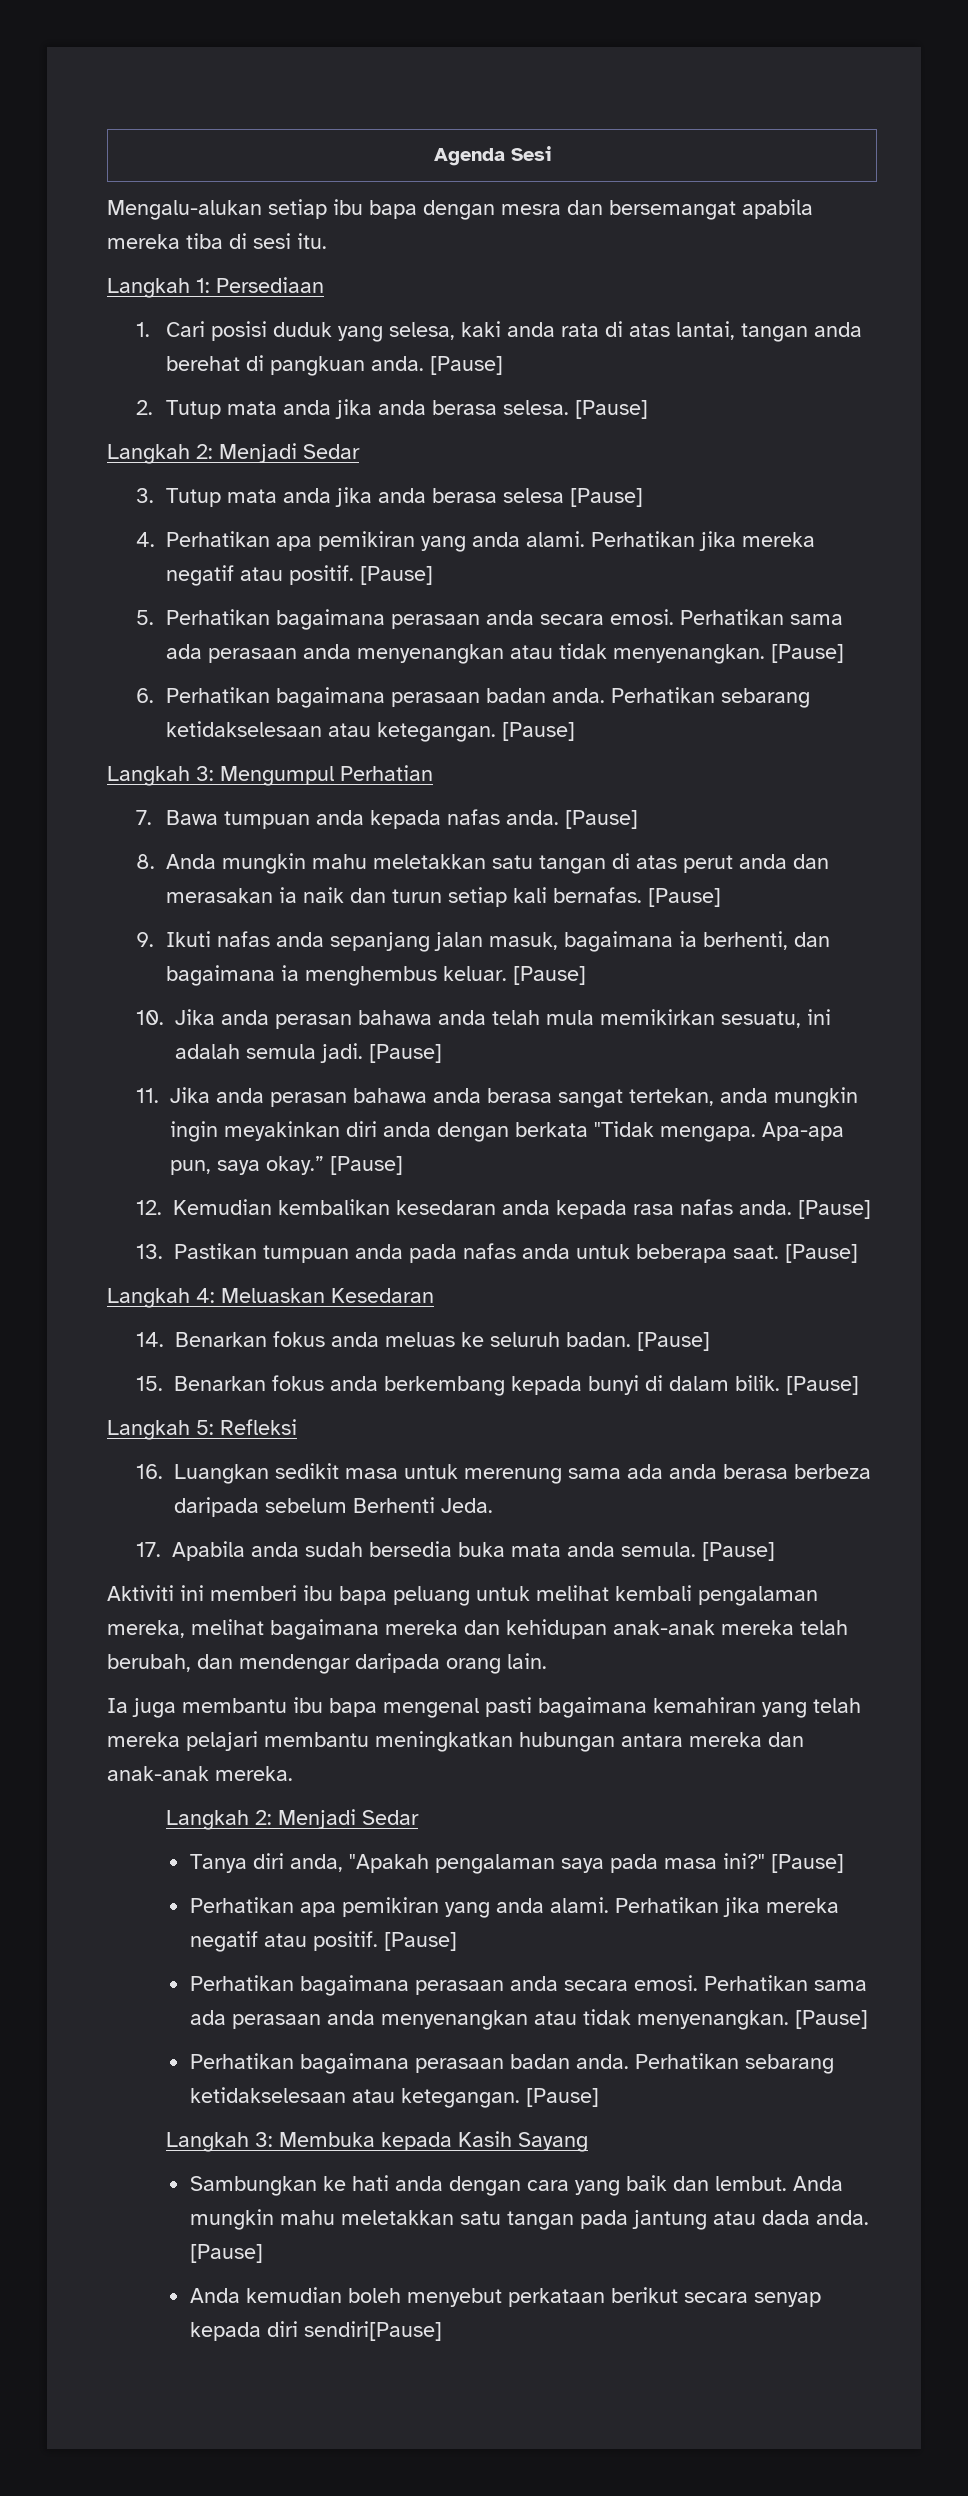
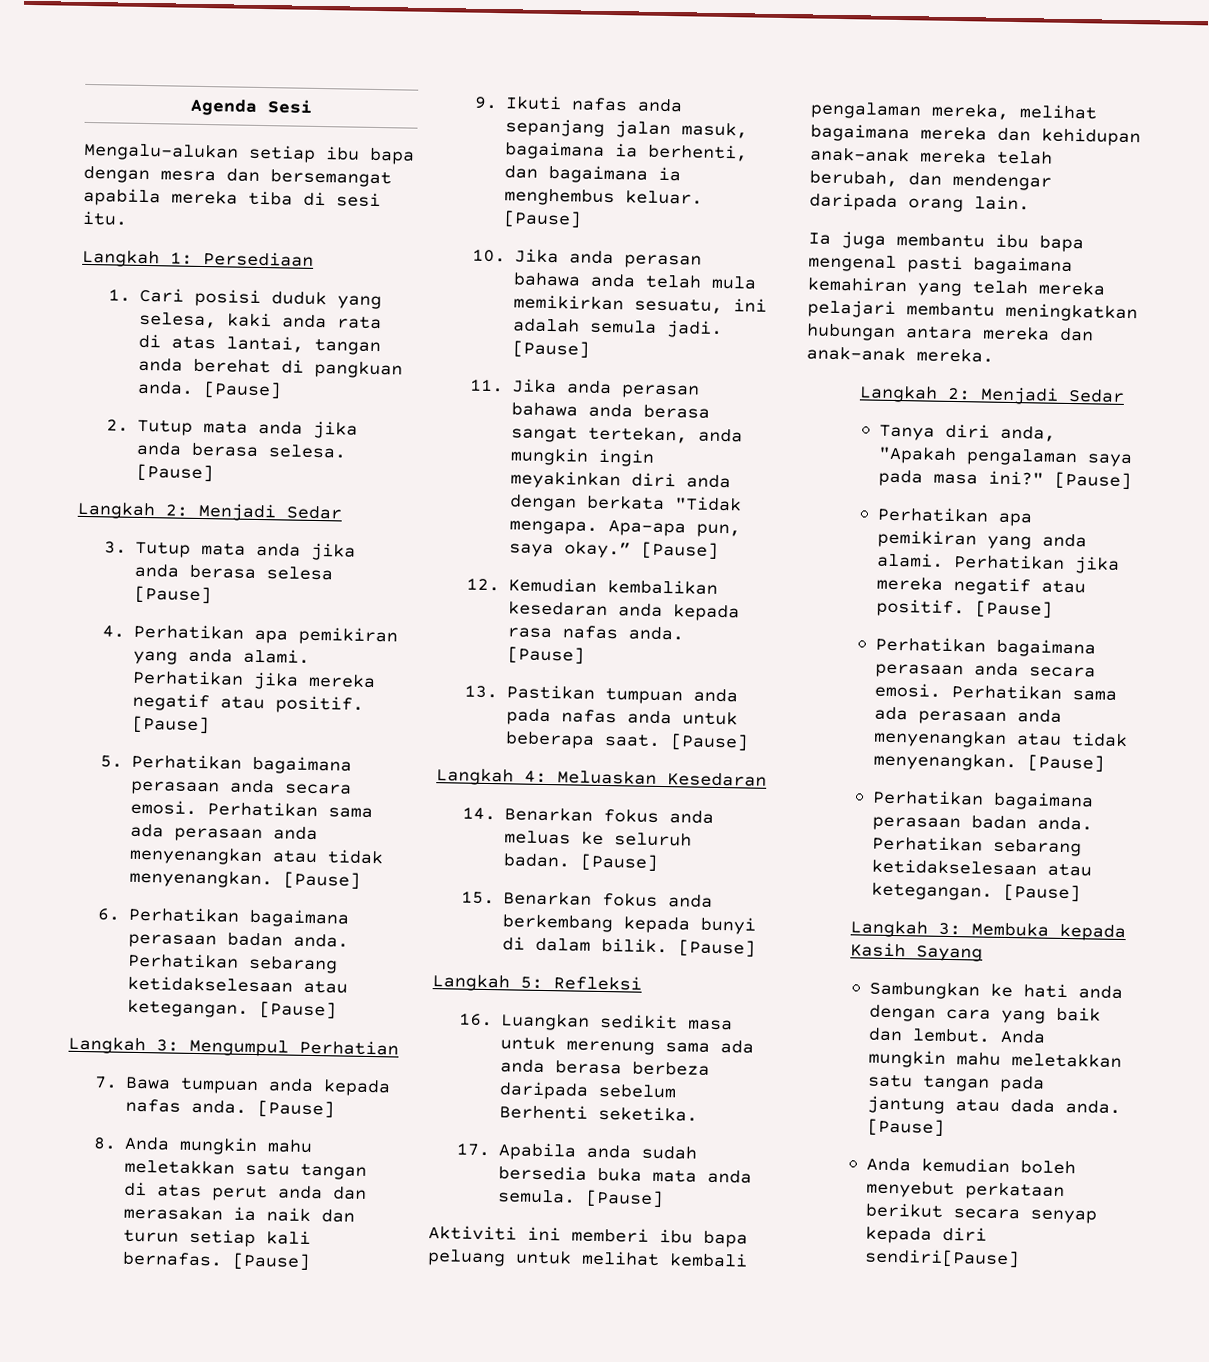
- 16. Luangkan sedikit masa untuk merenung sama ada anda berasa berbeza daripada sebelum Berhenti Jeda.
+ 16. Luangkan sedikit masa untuk merenung sama ada anda berasa berbeza daripada sebelum Berhenti seketika.

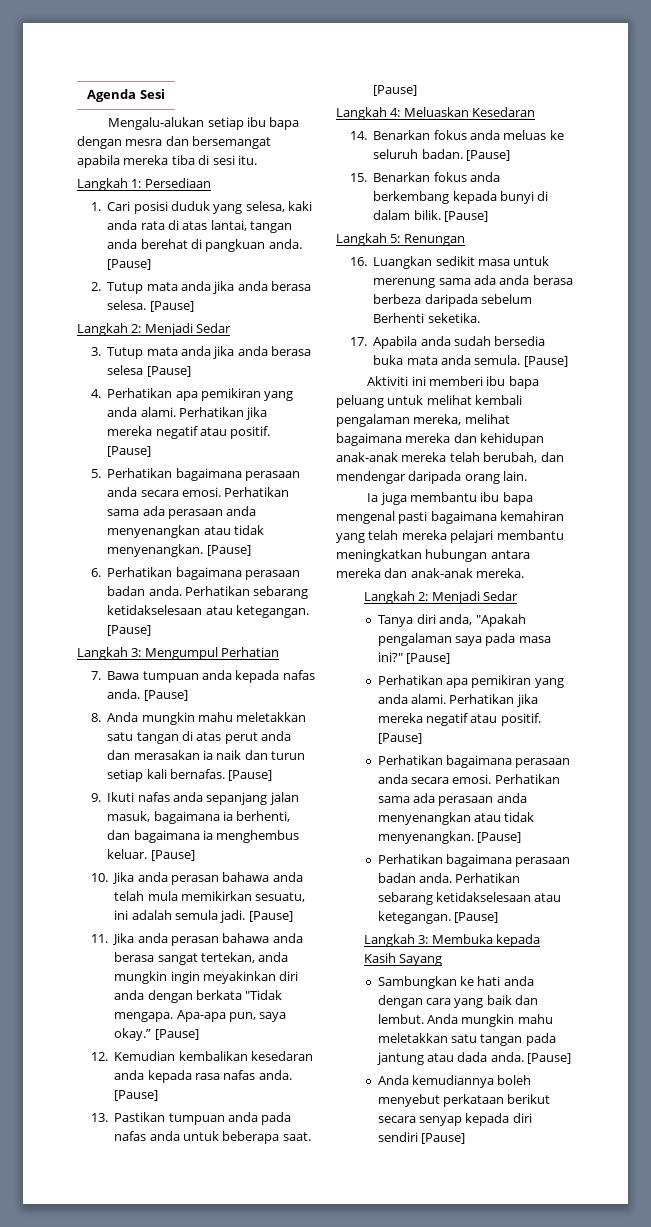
- Langkah 5: Refleksi
+ Langkah 5: Renungan
- Anda kemudian boleh menyebut perkataan berikut secara senyap kepada diri sendiri[Pause]
+ Anda kemudiannya boleh menyebut perkataan berikut secara senyap kepada diri sendiri [Pause]

